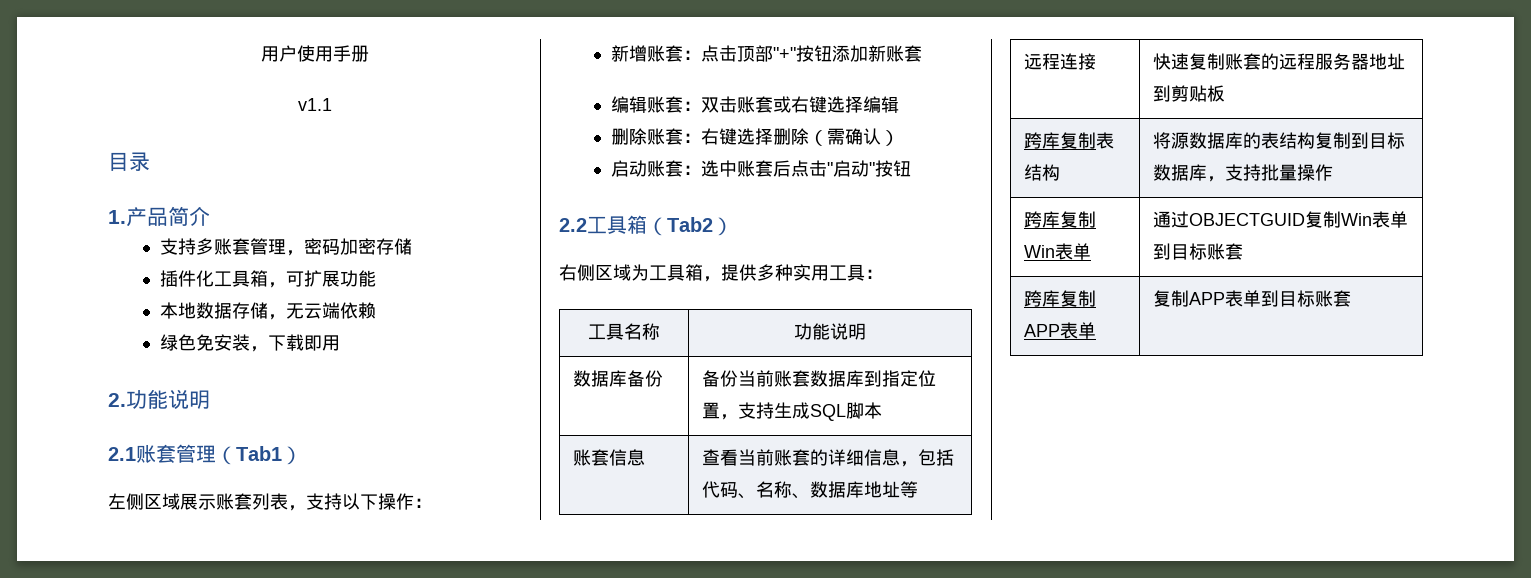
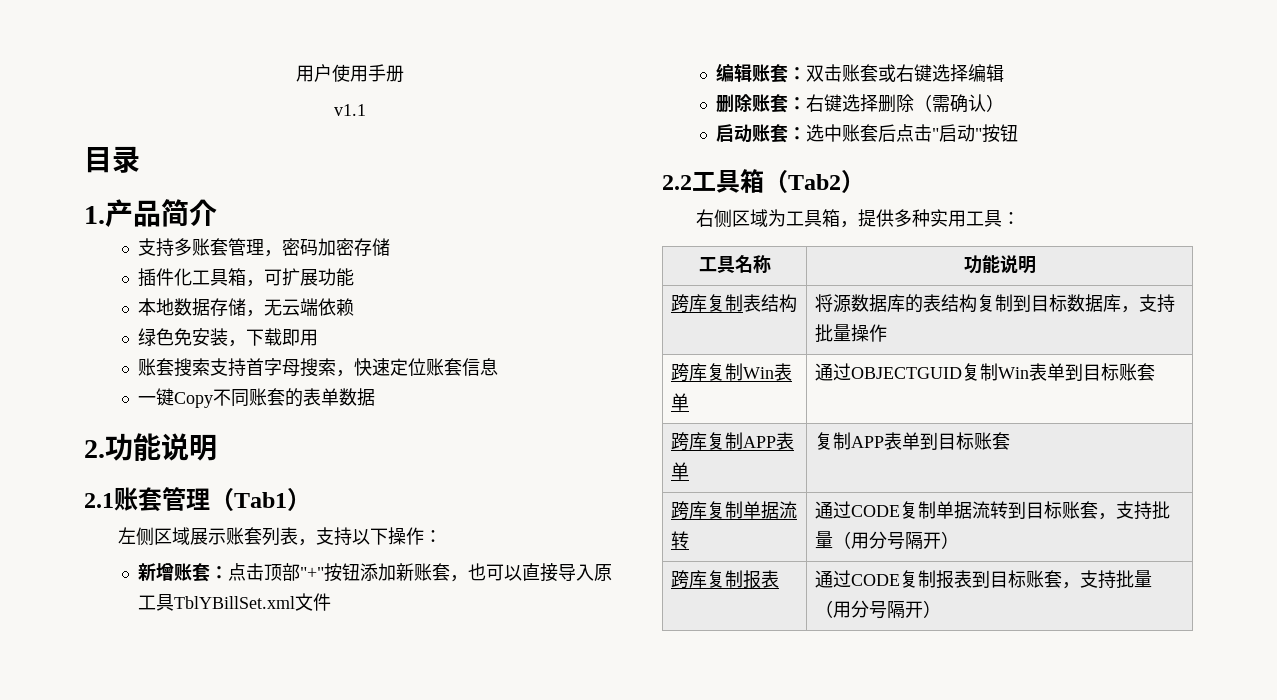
+ 账套搜索支持首字母搜索，快速定位账套信息
+ 一键Copy不同账套的表单数据
- 新增账套：点击顶部"+"按钮添加新账套
+ 新增账套：点击顶部"+"按钮添加新账套，也可以直接导入原工具TblYBillSet.xml文件
- 数据库备份 | 备份当前账套数据库到指定位置，支持生成SQL脚本
- 账套信息 | 查看当前账套的详细信息，包括代码、名称、数据库地址等
- 远程连接 | 快速复制账套的远程服务器地址到剪贴板
+ 跨库复制单据流转 | 通过CODE复制单据流转到目标账套，支持批量（用分号隔开）
+ 跨库复制报表 | 通过CODE复制报表到目标账套，支持批量（用分号隔开）

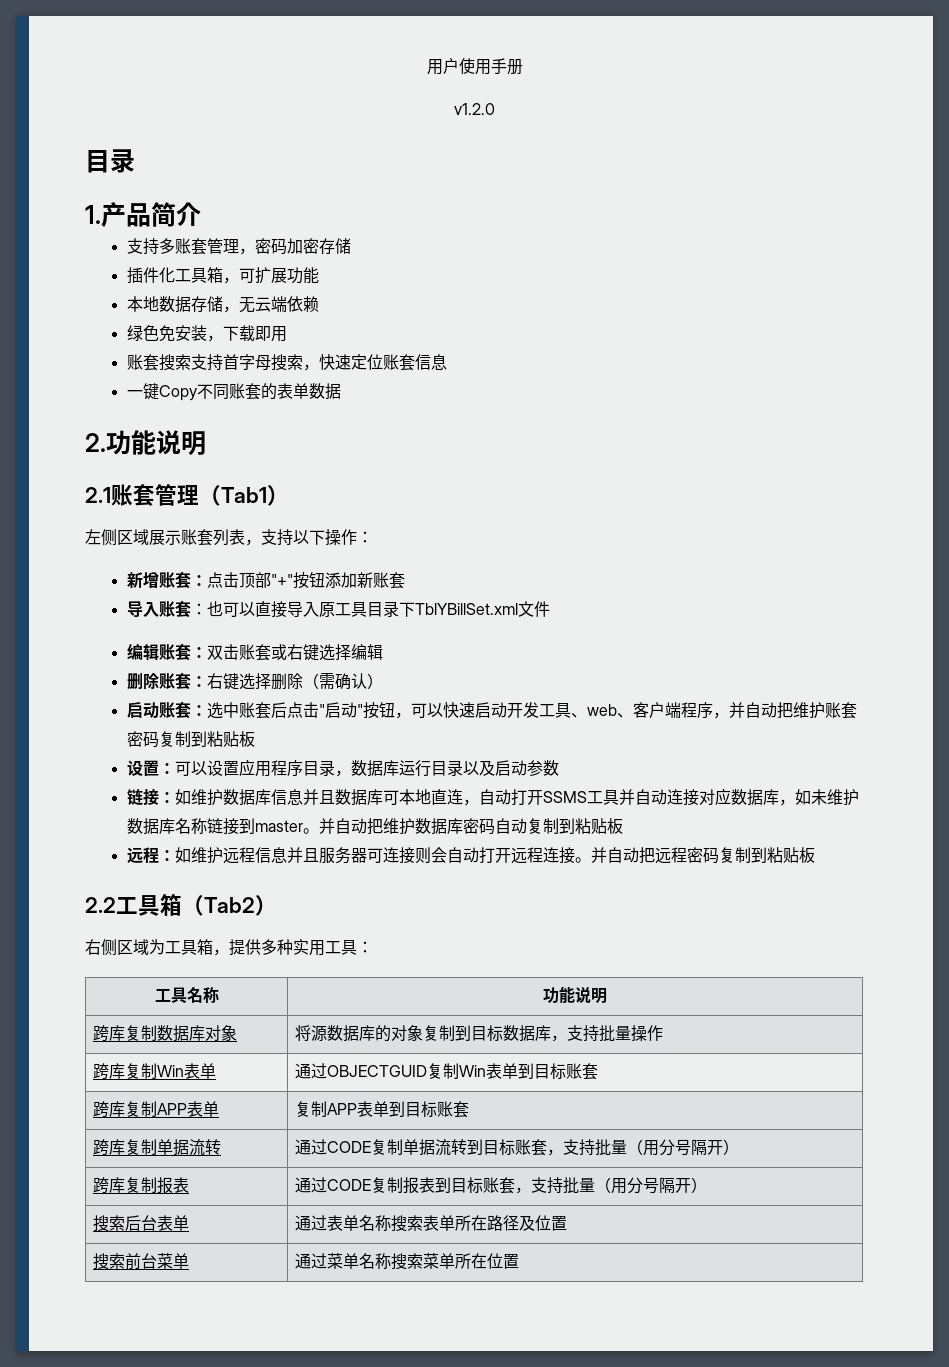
- v1.1
+ v1.2.0
- 新增账套：点击顶部"+"按钮添加新账套，也可以直接导入原工具TblYBillSet.xml文件
+ 新增账套：点击顶部"+"按钮添加新账套
+ 导入账套：也可以直接导入原工具目录下TblYBillSet.xml文件
- 启动账套：选中账套后点击"启动"按钮
+ 启动账套：选中账套后点击"启动"按钮，可以快速启动开发工具、web、客户端程序，并自动把维护账套密码复制到粘贴板
+ 设置：可以设置应用程序目录，数据库运行目录以及启动参数
+ 链接：如维护数据库信息并且数据库可本地直连，自动打开SSMS工具并自动连接对应数据库，如未维护数据库名称链接到master。并自动把维护数据库密码自动复制到粘贴板
+ 远程：如维护远程信息并且服务器可连接则会自动打开远程连接。并自动把远程密码复制到粘贴板
- 跨库复制表结构 | 将源数据库的表结构复制到目标数据库，支持批量操作
+ 跨库复制数据库对象 | 将源数据库的对象复制到目标数据库，支持批量操作
+ 搜索后台表单 | 通过表单名称搜索表单所在路径及位置
+ 搜索前台菜单 | 通过菜单名称搜索菜单所在位置

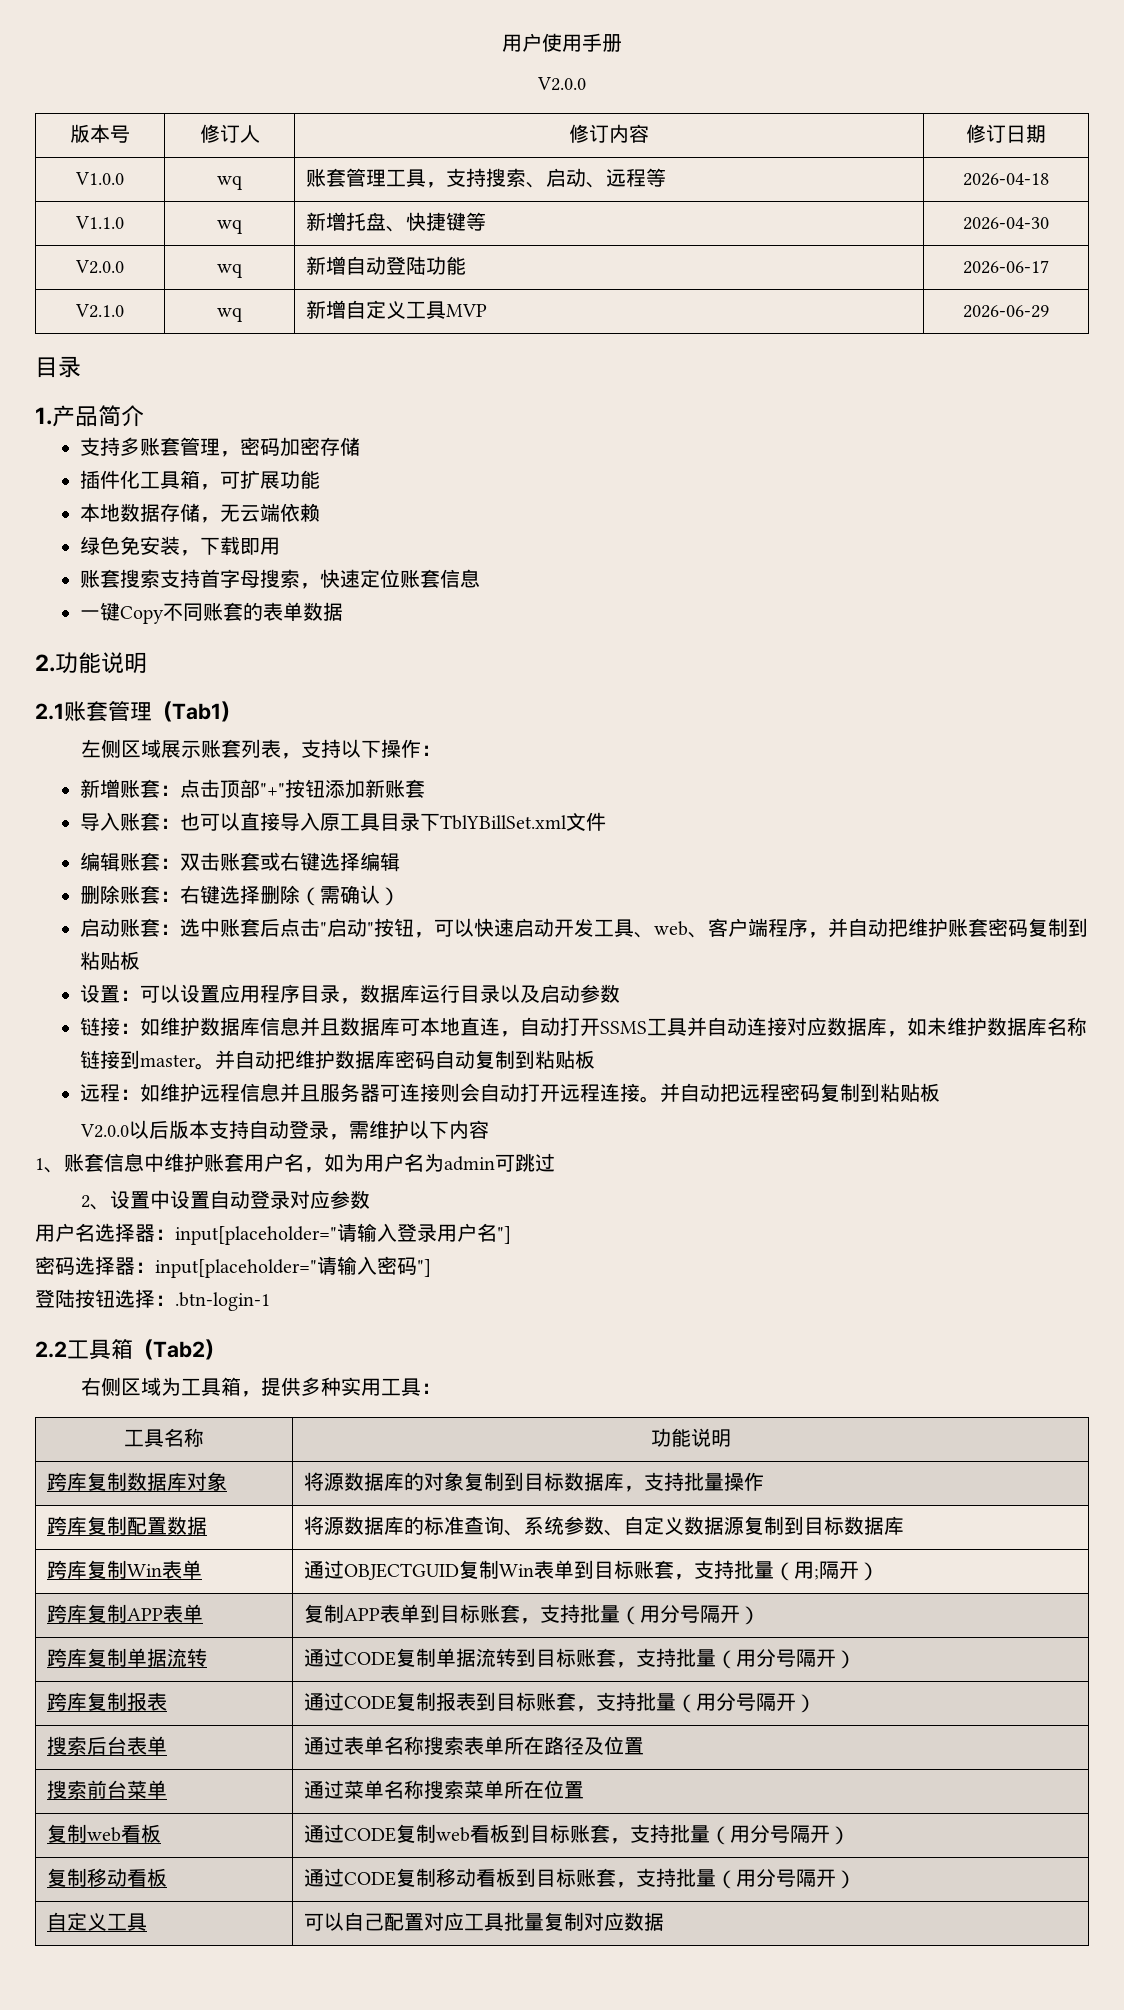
  用户使用手册
- v1.2.0
+ V2.0.0
+ 版本号 | 修订人 | 修订内容 | 修订日期
+ V1.0.0 | wq | 账套管理工具，支持搜索、启动、远程等 | 2026-04-18
+ V1.1.0 | wq | 新增托盘、快捷键等 | 2026-04-30
+ V2.0.0 | wq | 新增自动登陆功能 | 2026-06-17
+ V2.1.0 | wq | 新增自定义工具MVP | 2026-06-29
+ V2.0.0以后版本支持自动登录，需维护以下内容
+ 1、账套信息中维护账套用户名，如为用户名为admin可跳过
+ 2、设置中设置自动登录对应参数
+ 用户名选择器：input[placeholder="请输入登录用户名"]
+ 密码选择器：input[placeholder="请输入密码"]
+ 登陆按钮选择：.btn-login-1
+ 跨库复制配置数据 | 将源数据库的标准查询、系统参数、自定义数据源复制到目标数据库
- 跨库复制Win表单 | 通过OBJECTGUID复制Win表单到目标账套
+ 跨库复制Win表单 | 通过OBJECTGUID复制Win表单到目标账套，支持批量（用;隔开）
- 跨库复制APP表单 | 复制APP表单到目标账套
+ 跨库复制APP表单 | 复制APP表单到目标账套，支持批量（用分号隔开）
+ 复制web看板 | 通过CODE复制web看板到目标账套，支持批量（用分号隔开）
+ 复制移动看板 | 通过CODE复制移动看板到目标账套，支持批量（用分号隔开）
+ 自定义工具 | 可以自己配置对应工具批量复制对应数据

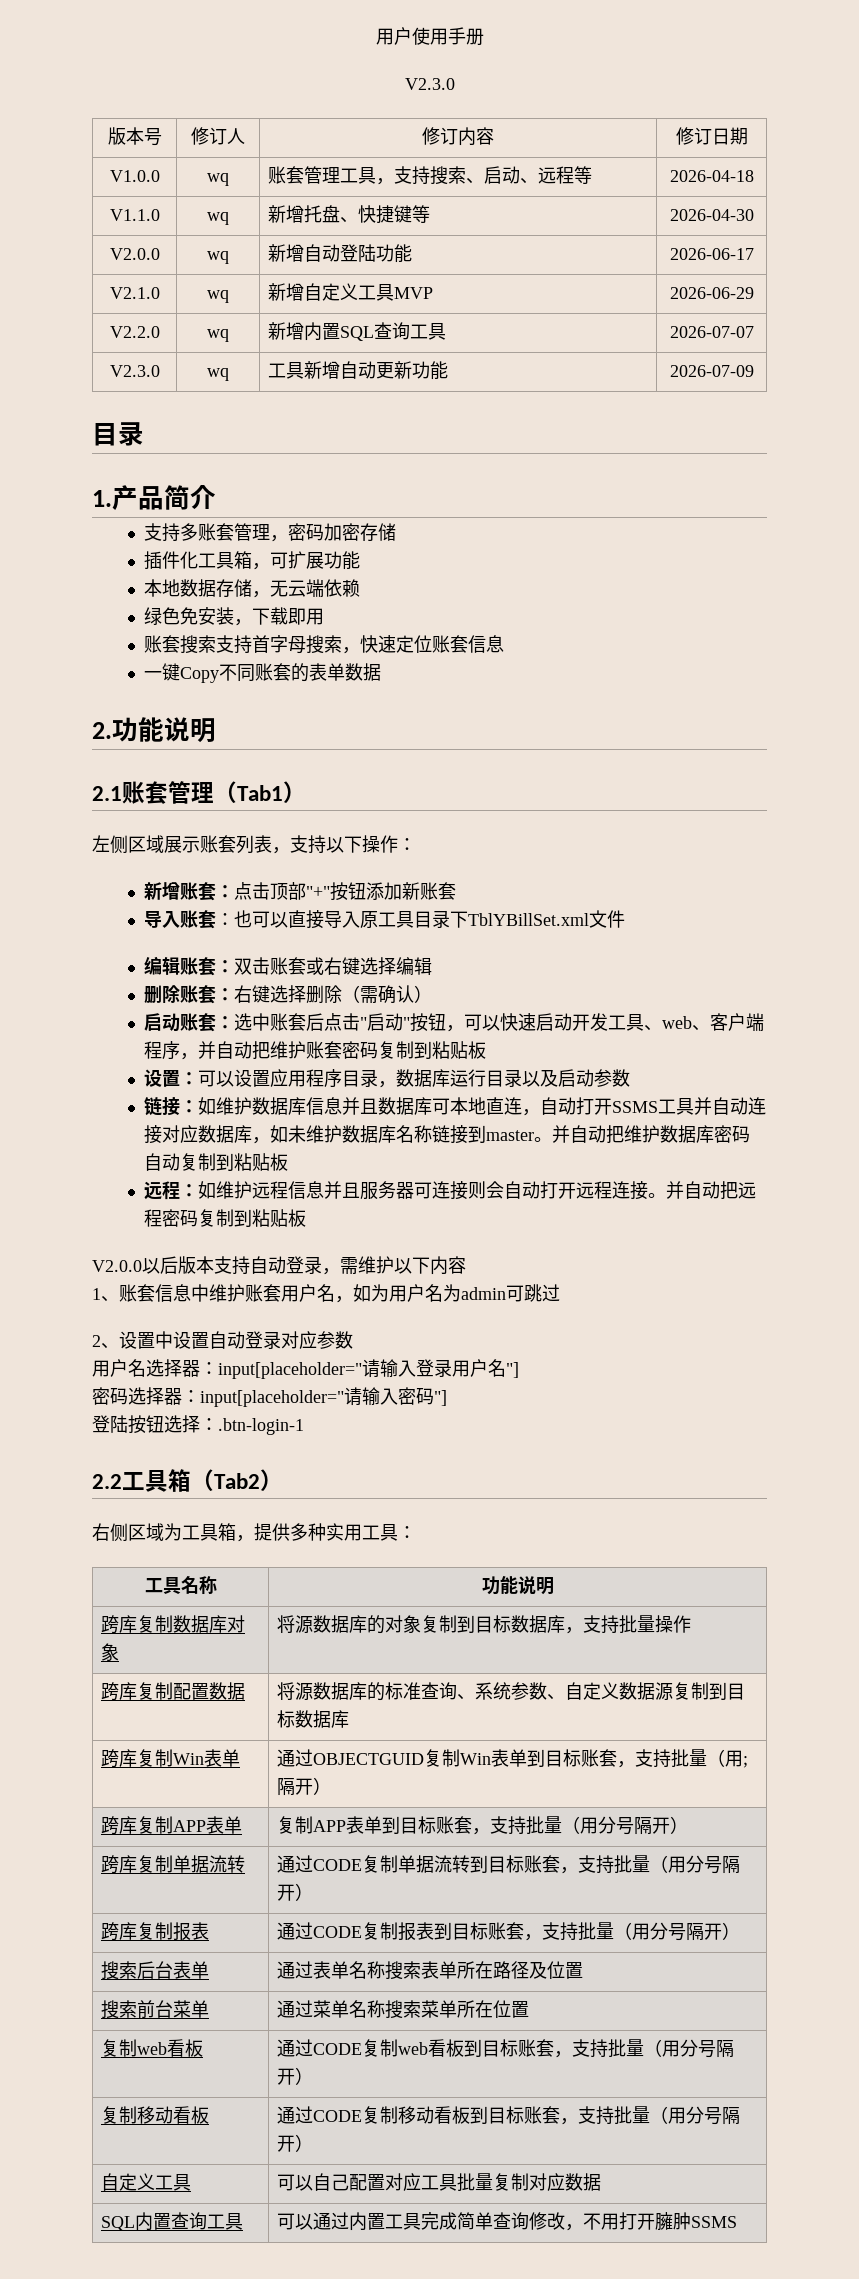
  用户使用手册
- V2.0.0
+ V2.3.0
+ V2.2.0 | wq | 新增内置SQL查询工具 | 2026-07-07
+ V2.3.0 | wq | 工具新增自动更新功能 | 2026-07-09
+ SQL内置查询工具 | 可以通过内置工具完成简单查询修改，不用打开臃肿SSMS

